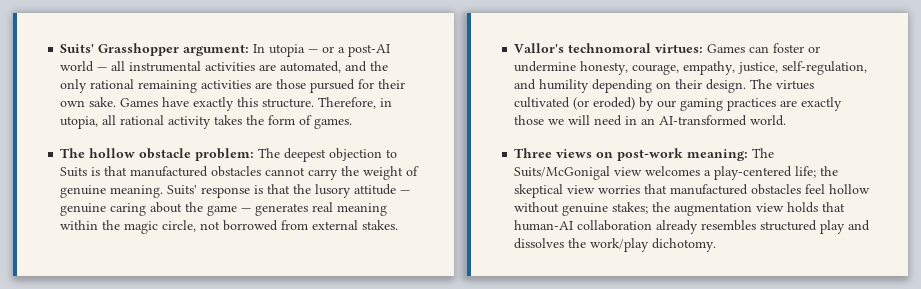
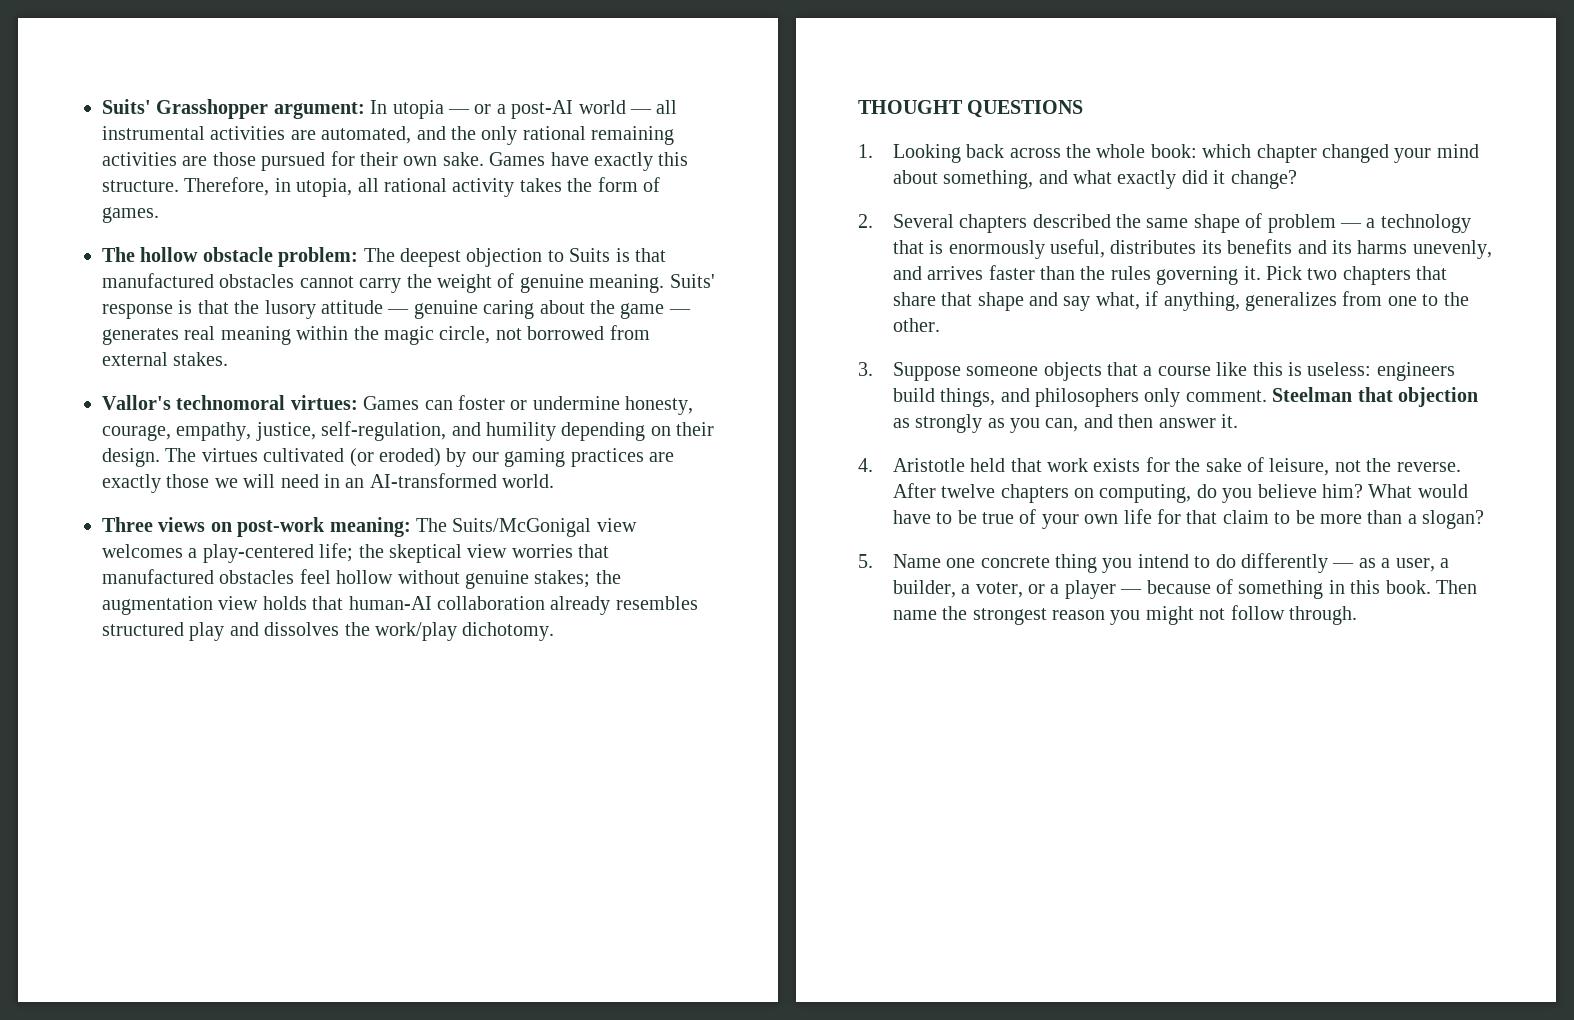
+ THOUGHT QUESTIONS
+ 1. Looking back across the whole book: which chapter changed your mind about something, and what exactly did it change?
+ 2. Several chapters described the same shape of problem — a technology that is enormously useful, distributes its benefits and its harms unevenly, and arrives faster than the rules governing it. Pick two chapters that share that shape and say what, if anything, generalizes from one to the other.
+ 3. Suppose someone objects that a course like this is useless: engineers build things, and philosophers only comment. Steelman that objection as strongly as you can, and then answer it.
+ 4. Aristotle held that work exists for the sake of leisure, not the reverse. After twelve chapters on computing, do you believe him? What would have to be true of your own life for that claim to be more than a slogan?
+ 5. Name one concrete thing you intend to do differently — as a user, a builder, a voter, or a player — because of something in this book. Then name the strongest reason you might not follow through.

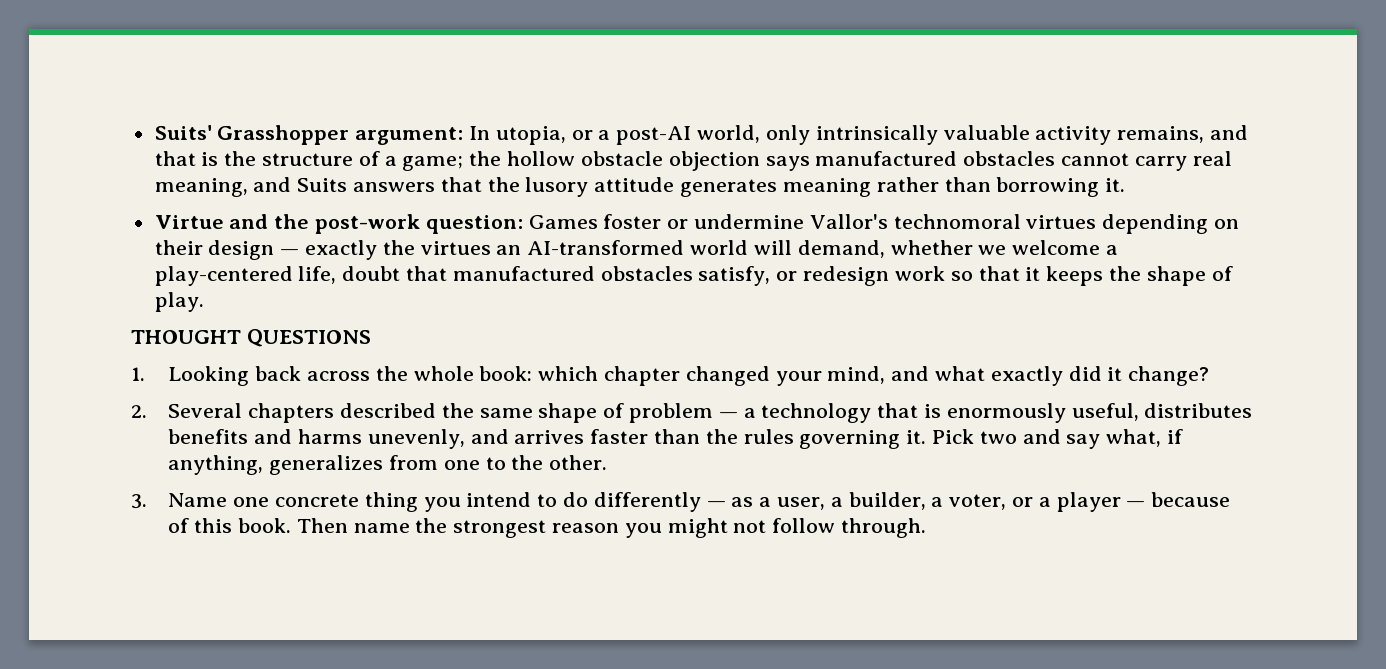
- Suits' Grasshopper argument: In utopia — or a post-AI world — all instrumental activities are automated, and the only rational remaining activities are those pursued for their own sake. Games have exactly this structure. Therefore, in utopia, all rational activity takes the form of games.
- The hollow obstacle problem: The deepest objection to Suits is that manufactured obstacles cannot carry the weight of genuine meaning. Suits' response is that the lusory attitude — genuine caring about the game — generates real meaning within the magic circle, not borrowed from external stakes.
- Vallor's technomoral virtues: Games can foster or undermine honesty, courage, empathy, justice, self-regulation, and humility depending on their design. The virtues cultivated (or eroded) by our gaming practices are exactly those we will need in an AI-transformed world.
- Three views on post-work meaning: The Suits/McGonigal view welcomes a play-centered life; the skeptical view worries that manufactured obstacles feel hollow without genuine stakes; the augmentation view holds that human-AI collaboration already resembles structured play and dissolves the work/play dichotomy.
+ Suits' Grasshopper argument: In utopia, or a post-AI world, only intrinsically valuable activity remains, and that is the structure of a game; the hollow obstacle objection says manufactured obstacles cannot carry real meaning, and Suits answers that the lusory attitude generates meaning rather than borrowing it.
+ Virtue and the post-work question: Games foster or undermine Vallor's technomoral virtues depending on their design — exactly the virtues an AI-transformed world will demand, whether we welcome a play-centered life, doubt that manufactured obstacles satisfy, or redesign work so that it keeps the shape of play.
- 1. Looking back across the whole book: which chapter changed your mind about something, and what exactly did it change?
+ 1. Looking back across the whole book: which chapter changed your mind, and what exactly did it change?
- 2. Several chapters described the same shape of problem — a technology that is enormously useful, distributes its benefits and its harms unevenly, and arrives faster than the rules governing it.
+ 2. Several chapters described the same shape of problem — a technology that is enormously useful, distributes benefits and harms unevenly, and arrives faster than the rules governing it.
- Pick two chapters that share that shape and say what, if anything, generalizes from one to the other.
+ Pick two and say what, if anything, generalizes from one to the other.
- 3. Suppose someone objects that a course like this is useless: engineers build things, and philosophers only comment. Steelman that objection as strongly as you can, and then answer it.
- 4. Aristotle held that work exists for the sake of leisure, not the reverse. After twelve chapters on computing, do you believe him? What would have to be true of your own life for that claim to be more than a slogan?
- 5. Name one concrete thing you intend to do differently — as a user, a builder, a voter, or a player — because of something in this book.
+ 3. Name one concrete thing you intend to do differently — as a user, a builder, a voter, or a player — because of this book.

